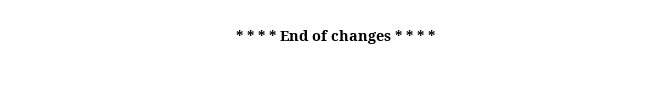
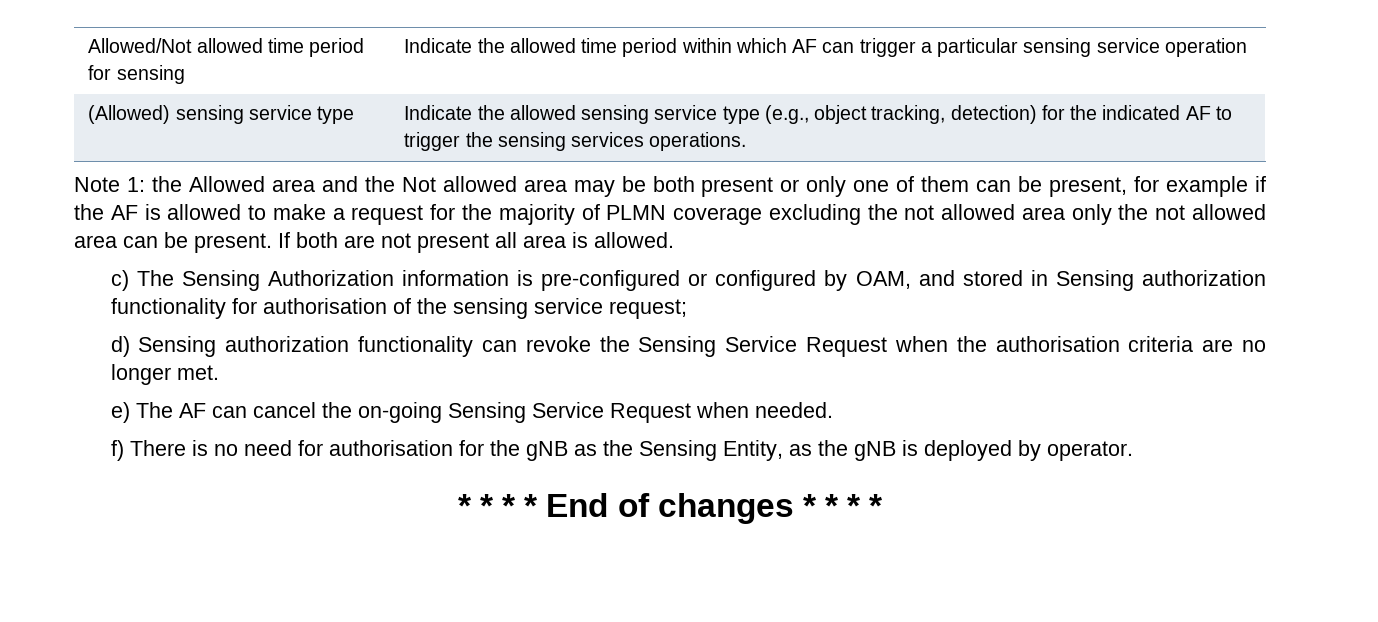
+ Allowed/Not allowed time period for sensing | Indicate the allowed time period within which AF can trigger a particular sensing service operation
+ (Allowed) sensing service type | Indicate the allowed sensing service type (e.g., object tracking, detection) for the indicated AF to trigger the sensing services operations.
+ Note 1: the Allowed area and the Not allowed area may be both present or only one of them can be present, for example if the AF is allowed to make a request for the majority of PLMN coverage excluding the not allowed area only the not allowed area can be present. If both are not present all area is allowed.
+ c) The Sensing Authorization information is pre-configured or configured by OAM, and stored in Sensing authorization functionality for authorisation of the sensing service request;
+ d) Sensing authorization functionality can revoke the Sensing Service Request when the authorisation criteria are no longer met.
+ e) The AF can cancel the on-going Sensing Service Request when needed.
+ f) There is no need for authorisation for the gNB as the Sensing Entity, as the gNB is deployed by operator.

